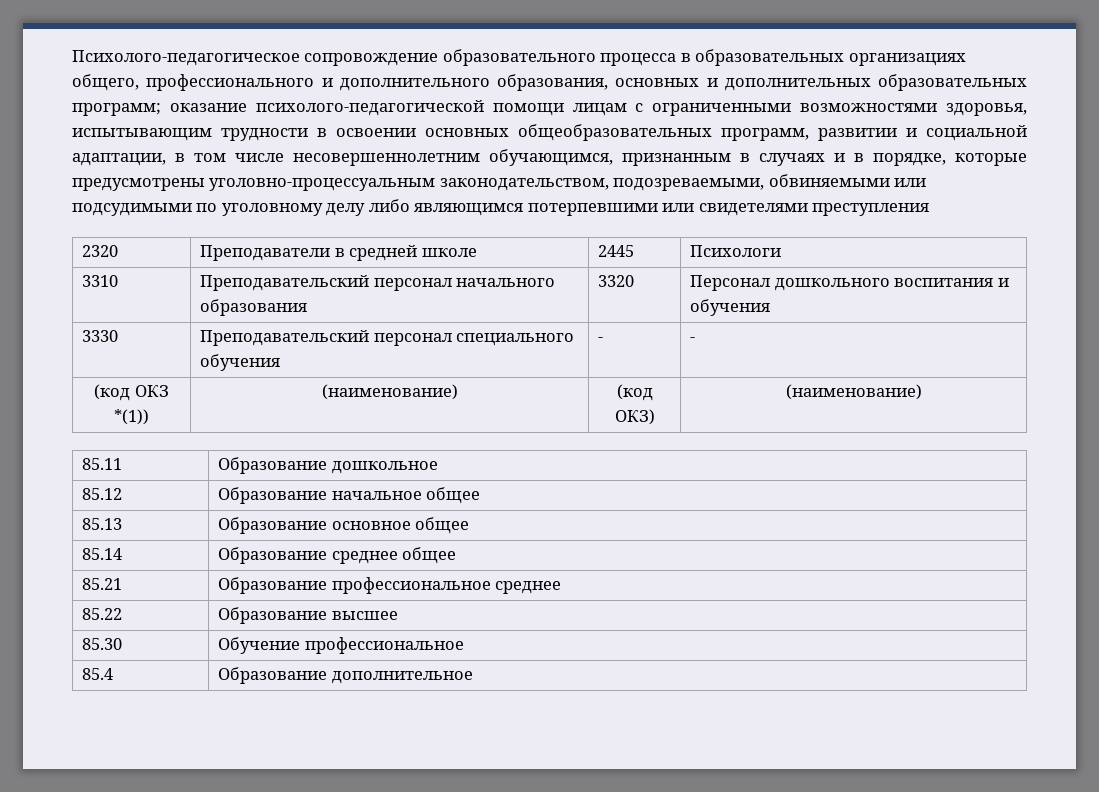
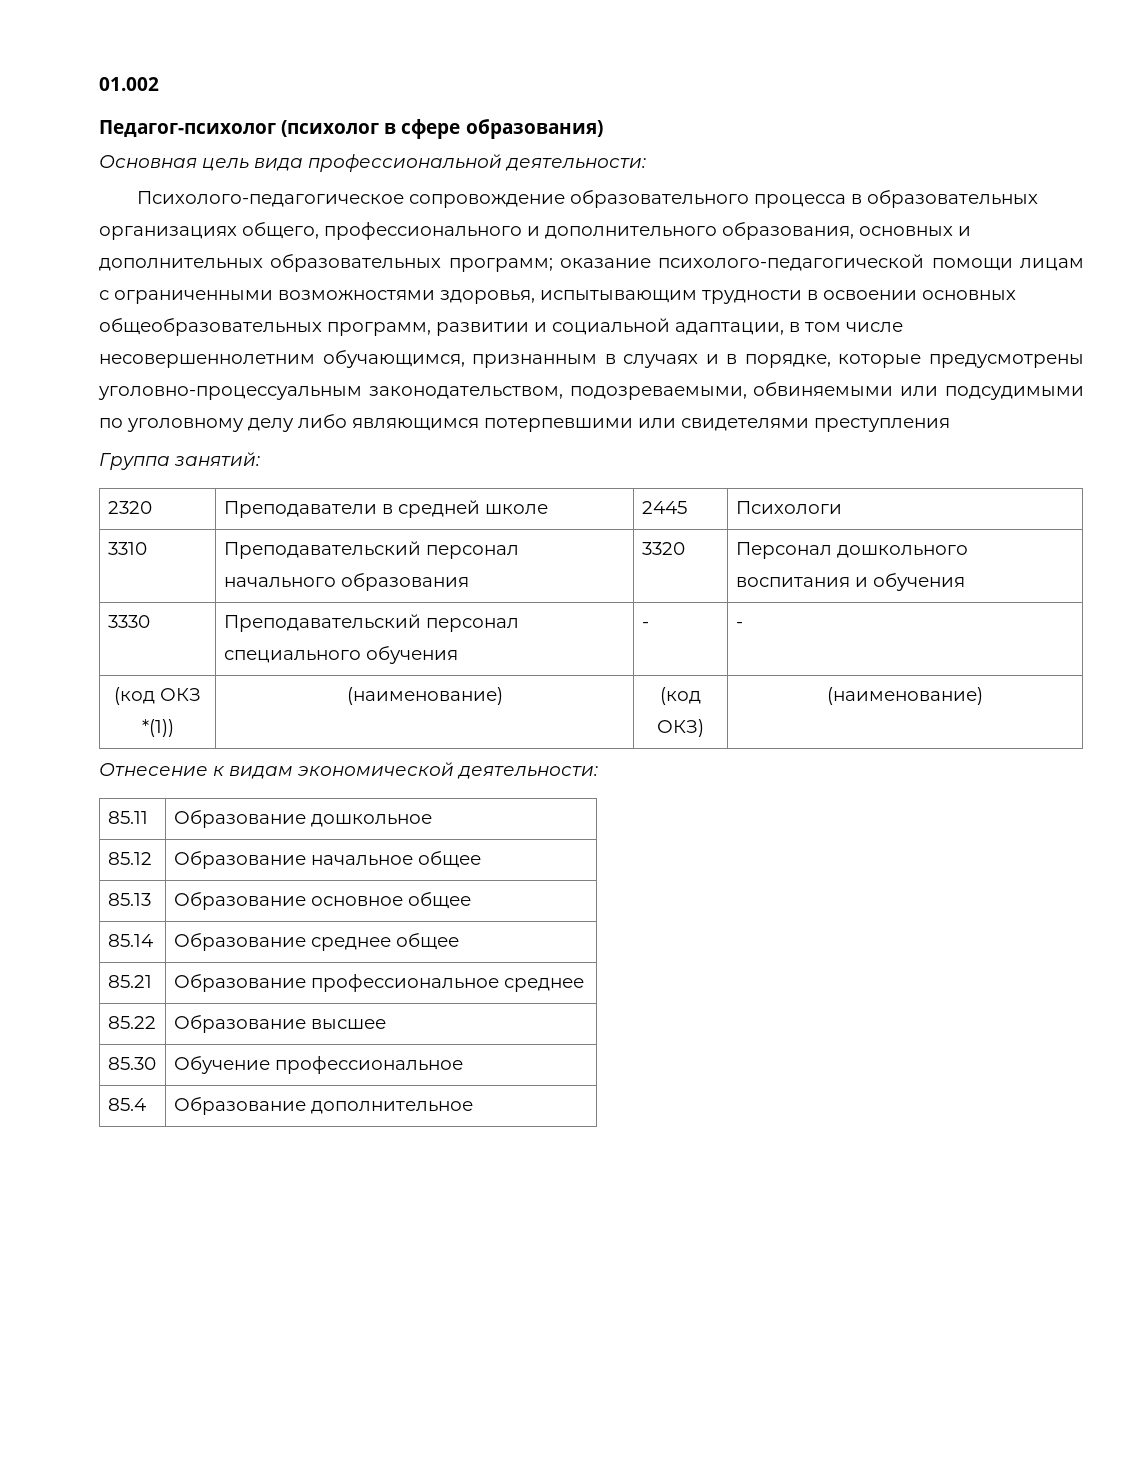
+ 01.002
+ Педагог-психолог (психолог в сфере образования)
+ Основная цель вида профессиональной деятельности:
+ Группа занятий:
+ Отнесение к видам экономической деятельности:

